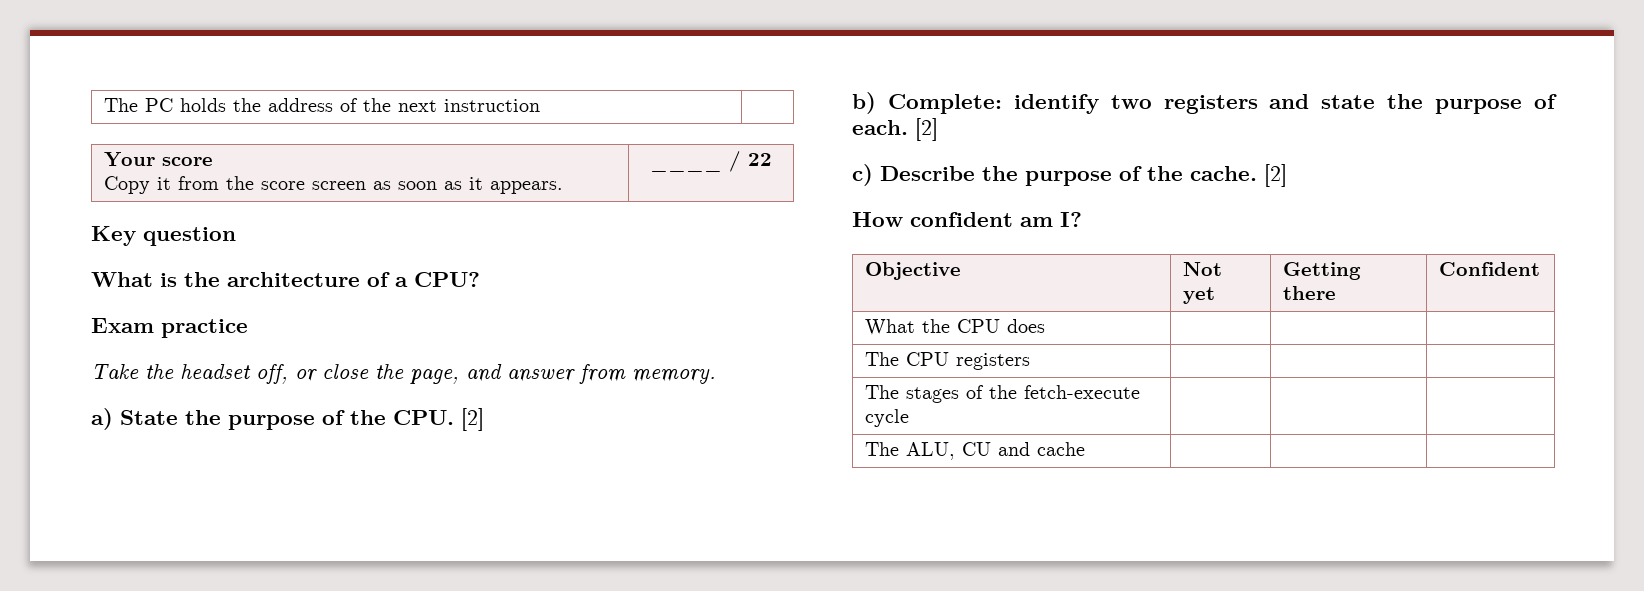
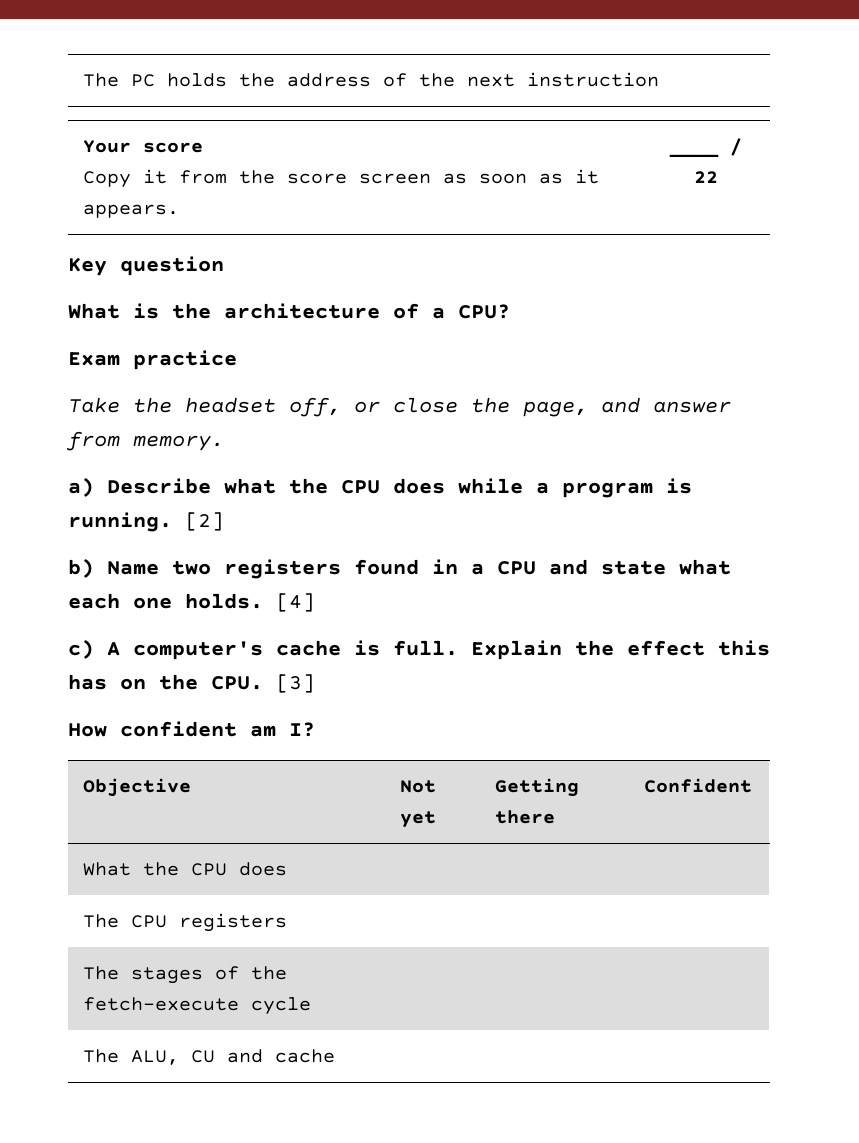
- a) State the purpose of the CPU. [2]
- b) Complete: identify two registers and state the purpose of each. [2]
- c) Describe the purpose of the cache. [2]
+ a) Describe what the CPU does while a program is running. [2]
+ b) Name two registers found in a CPU and state what each one holds. [4]
+ c) A computer's cache is full. Explain the effect this has on the CPU. [3]

